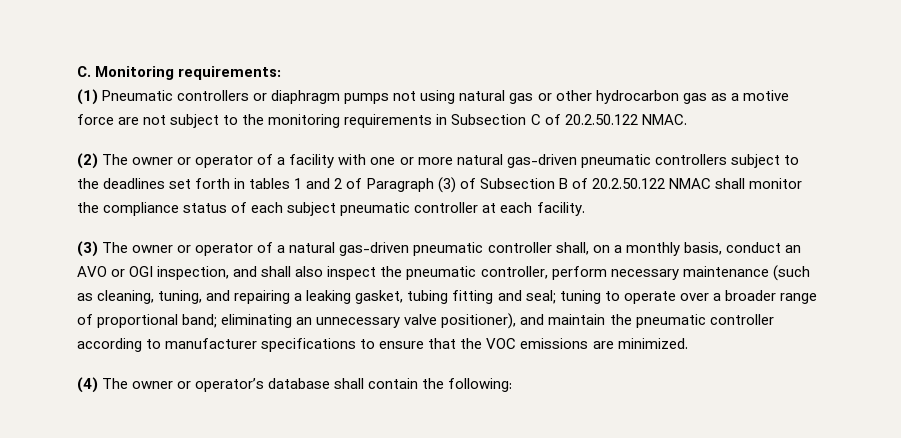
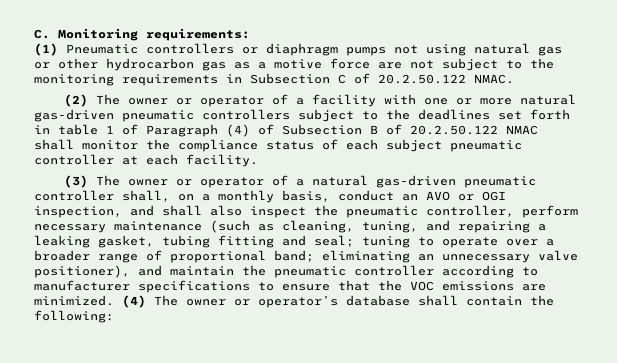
- (2) The owner or operator of a facility with one or more natural gas-driven pneumatic controllers subject to the deadlines set forth in tables 1 and 2 of Paragraph (3) of Subsection B of 20.2.50.122 NMAC shall monitor the compliance status of each subject pneumatic controller at each facility.
+ (2) The owner or operator of a facility with one or more natural gas-driven pneumatic controllers subject to the deadlines set forth in table 1 of Paragraph (4) of Subsection B of 20.2.50.122 NMAC shall monitor the compliance status of each subject pneumatic controller at each facility.
- eliminating an unnecessary valve positioner), and maintain the pneumatic controller according to manufacturer specifications to ensure that the VOC emissions are minimized.
- (4) The owner or operator’s database shall contain the following:
+ eliminating an unnecessary valve positioner), and maintain the pneumatic controller according to manufacturer specifications to ensure that the VOC emissions are minimized. (4) The owner or operator’s database shall contain the following:

